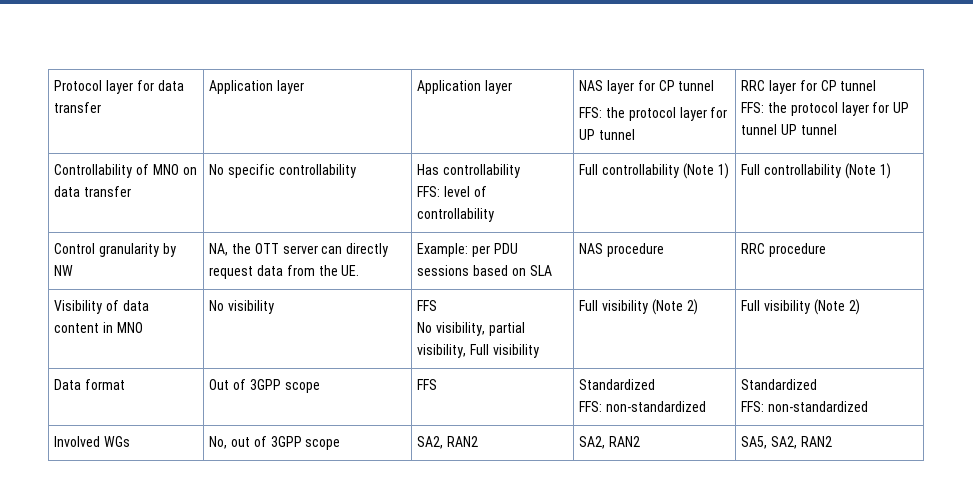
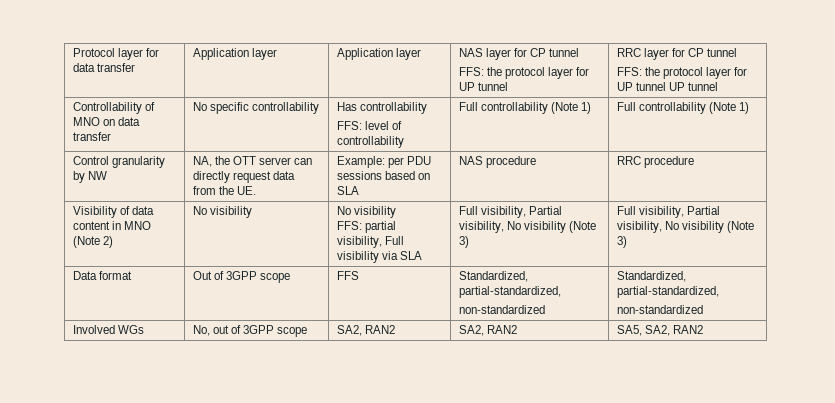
- Visibility of data content in MNO | No visibility | FFS
- No visibility, partial visibility, Full visibility | Full visibility (Note 2) | Full visibility (Note 2)
+ Visibility of data content in MNO (Note 2) | No visibility | No visibility
+ FFS: partial visibility, Full visibility via SLA | Full visibility, Partial visibility, No visibility (Note 3) | Full visibility, Partial visibility, No visibility (Note 3)
- Data format | Out of 3GPP scope | FFS | Standardized
- FFS: non-standardized | Standardized
- FFS: non-standardized
+ Data format | Out of 3GPP scope | FFS | Standardized, partial-standardized,
+ non-standardized | Standardized, partial-standardized,
+ non-standardized

